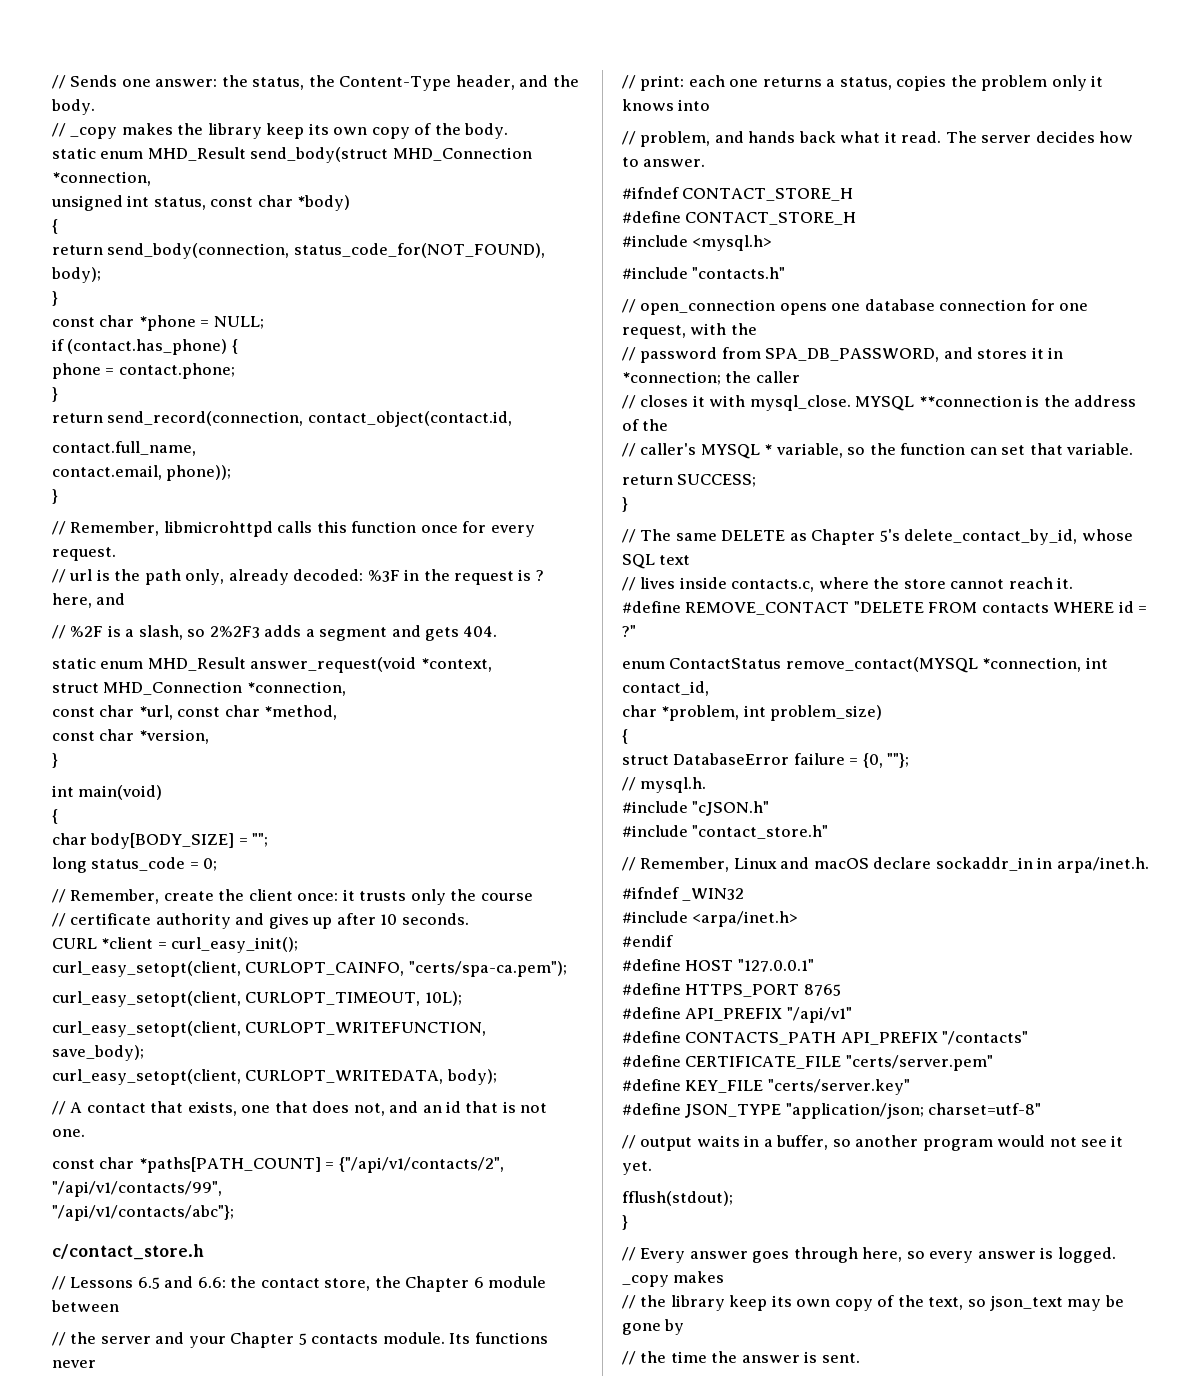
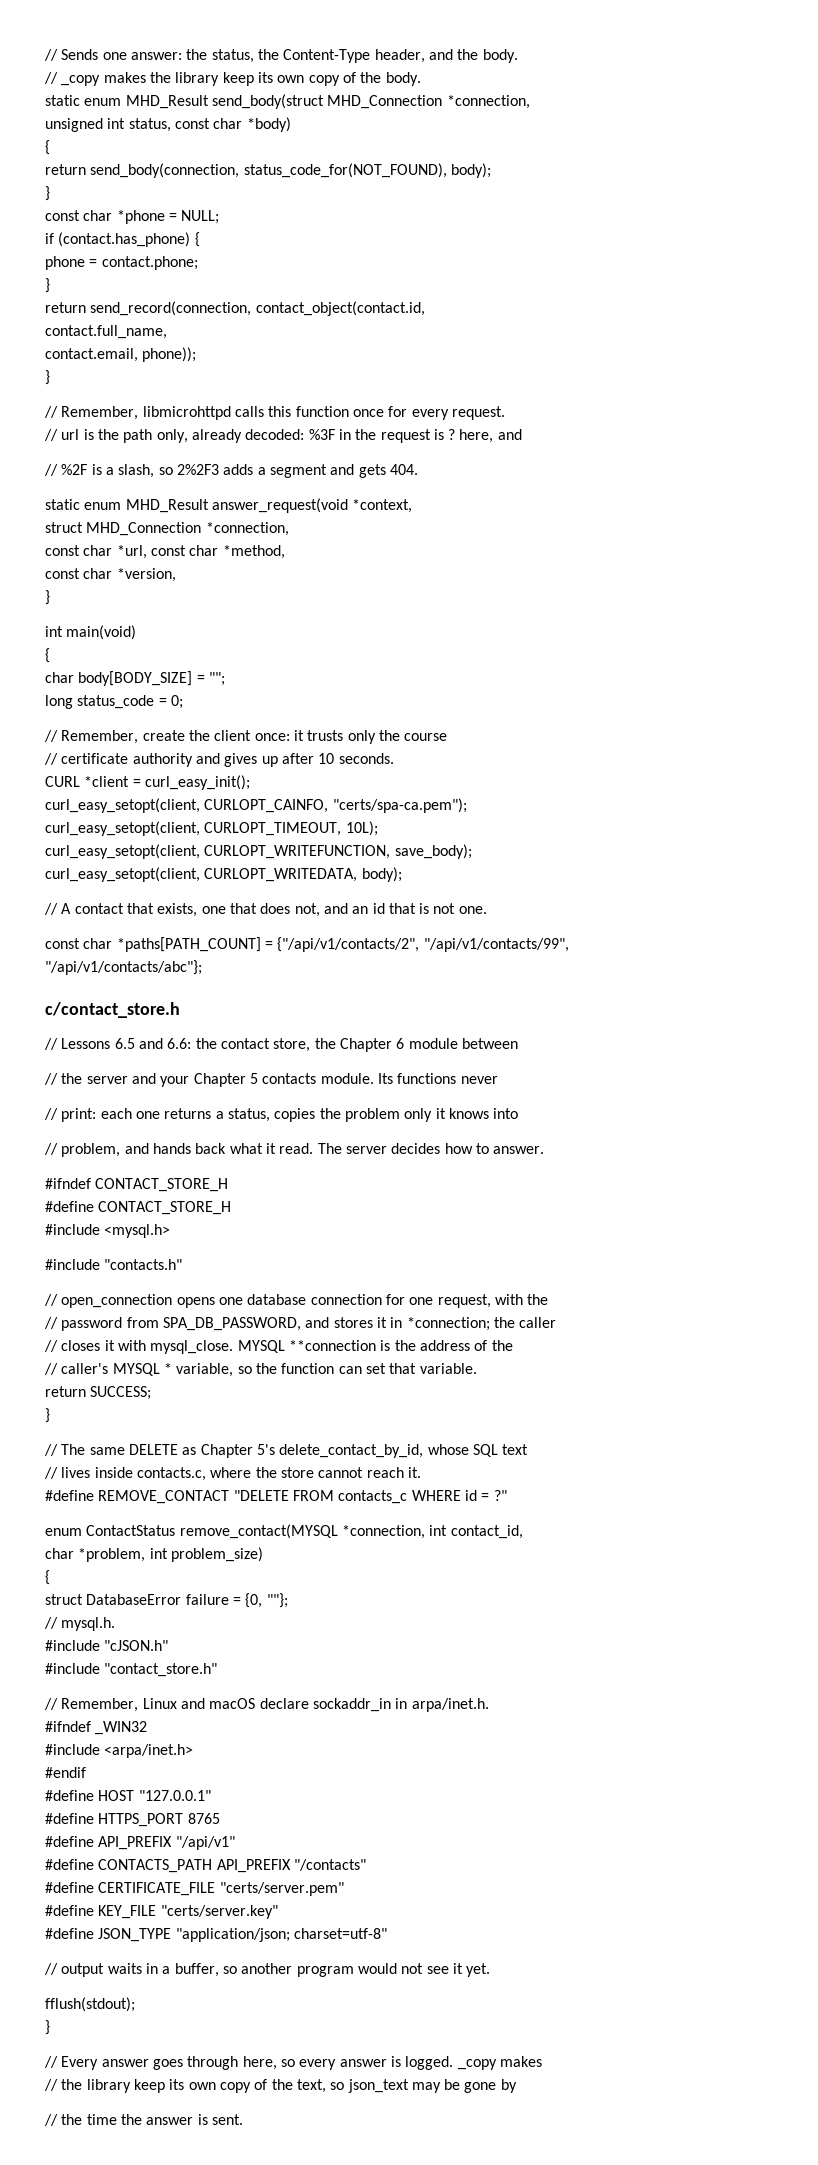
- #define REMOVE_CONTACT "DELETE FROM contacts WHERE id = ?"
+ #define REMOVE_CONTACT "DELETE FROM contacts_c WHERE id = ?"

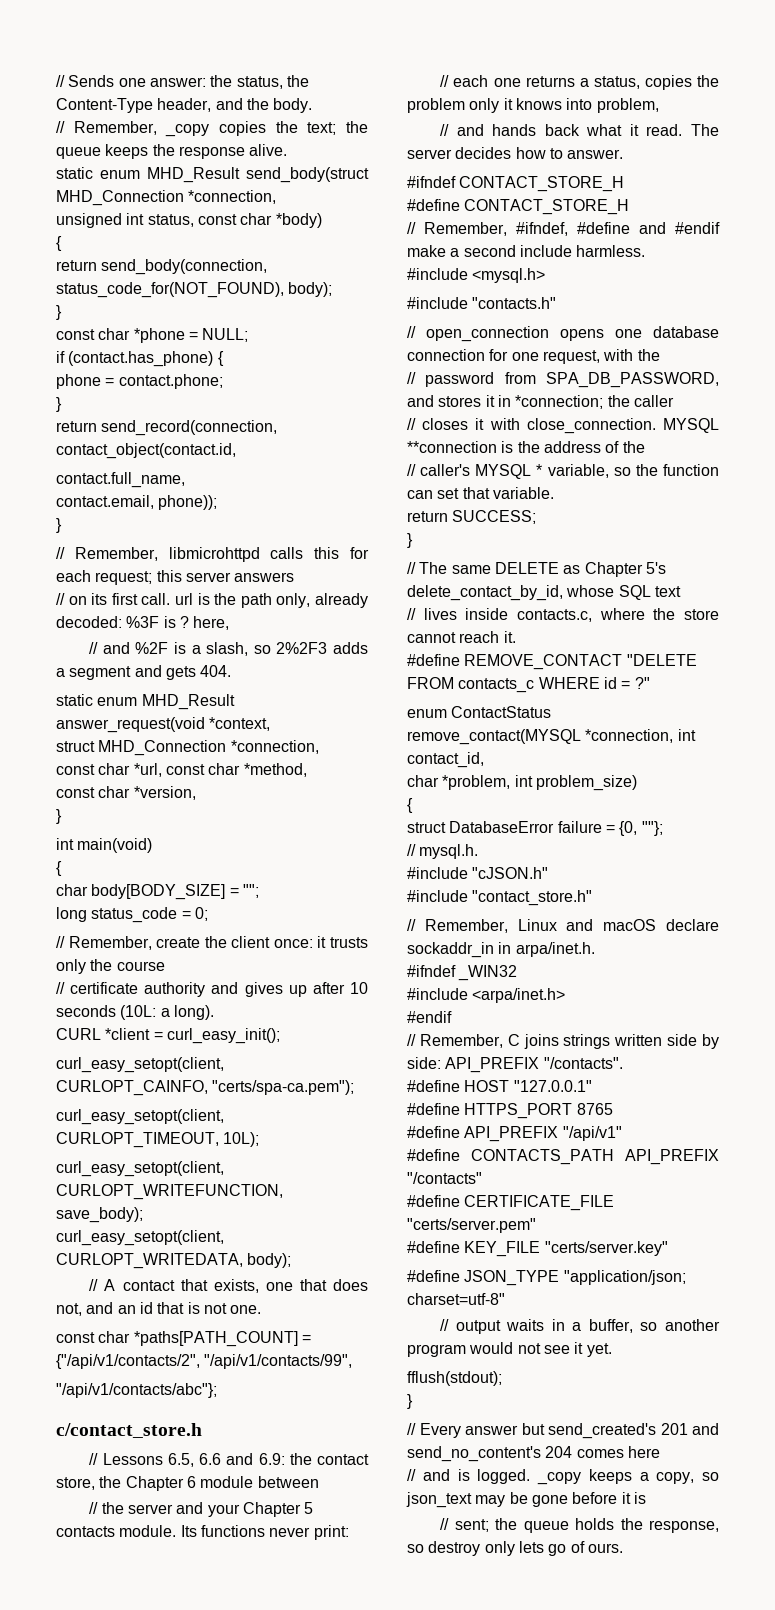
- // _copy makes the library keep its own copy of the body.
+ // Remember, _copy copies the text; the queue keeps the response alive.
- // Remember, libmicrohttpd calls this function once for every request.
- // url is the path only, already decoded: %3F in the request is ? here, and
- // %2F is a slash, so 2%2F3 adds a segment and gets 404.
+ // Remember, libmicrohttpd calls this for each request; this server answers
+ // on its first call. url is the path only, already decoded: %3F is ? here,
+ // and %2F is a slash, so 2%2F3 adds a segment and gets 404.
- // certificate authority and gives up after 10 seconds.
+ // certificate authority and gives up after 10 seconds (10L: a long).
- // Lessons 6.5 and 6.6: the contact store, the Chapter 6 module between
+ // Lessons 6.5, 6.6 and 6.9: the contact store, the Chapter 6 module between
- Its functions never
- // print: each one returns a status, copies the problem only it knows into
- // problem, and hands back what it read.
+ Its functions never print:
+ // each one returns a status, copies the problem only it knows into problem,
+ // and hands back what it read.
+ // Remember, #ifndef, #define and #endif make a second include harmless.
- // closes it with mysql_close.
+ // closes it with close_connection.
+ // Remember, C joins strings written side by side: API_PREFIX "/contacts".
- // Every answer goes through here, so every answer is logged. _copy makes
- // the library keep its own copy of the text, so json_text may be gone by
- // the time the answer is sent.
+ // Every answer but send_created's 201 and send_no_content's 204 comes here
+ // and is logged. _copy keeps a copy, so json_text may be gone before it is
+ // sent; the queue holds the response, so destroy only lets go of ours.

